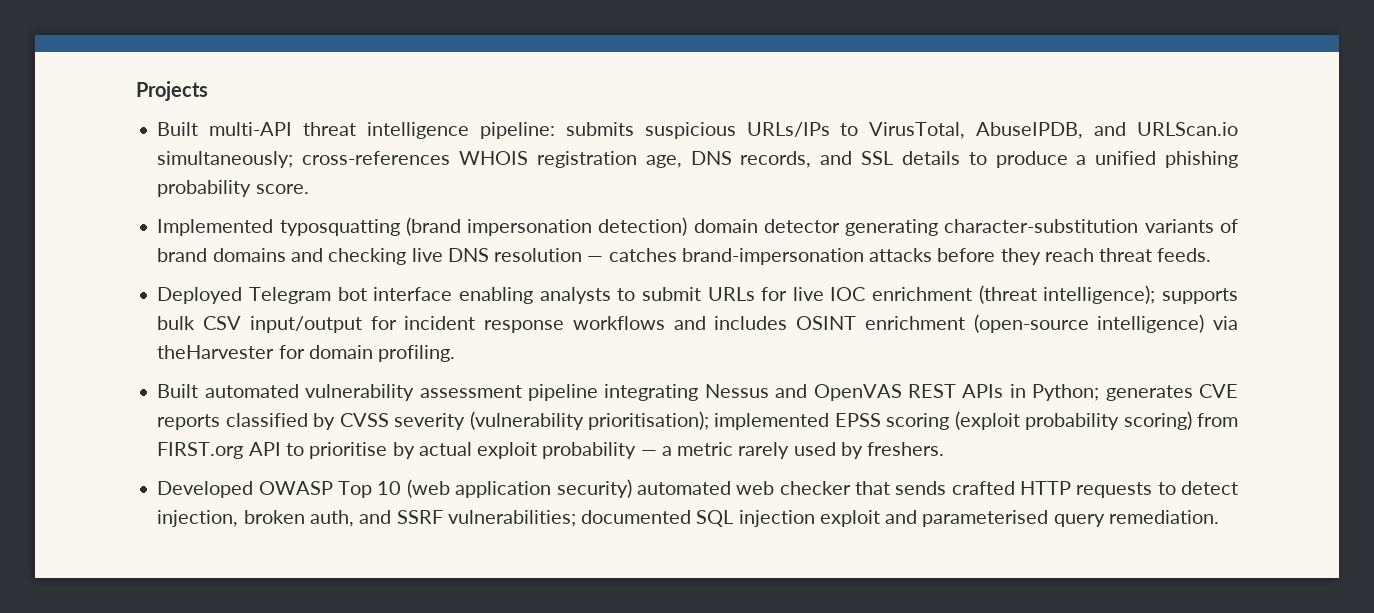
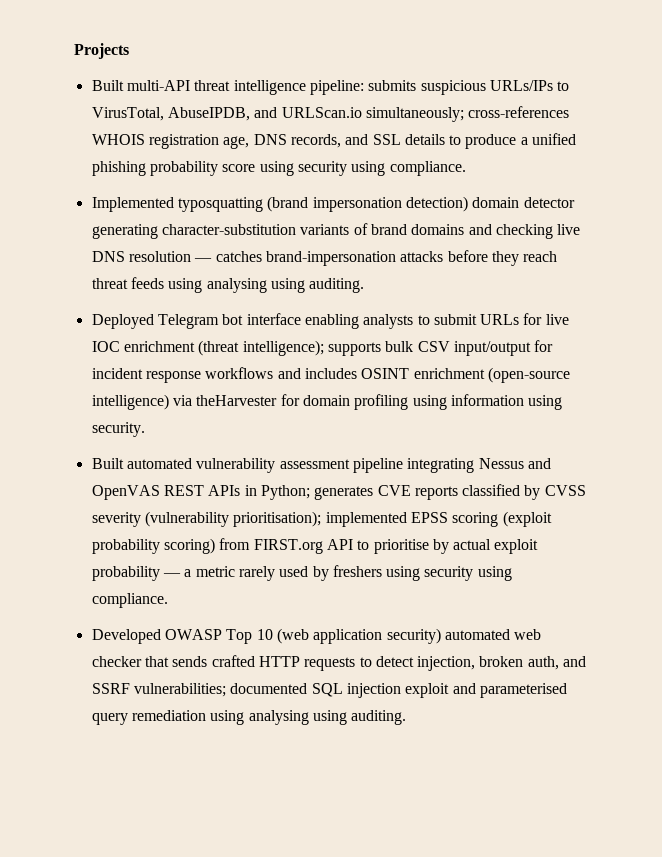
- Built multi-API threat intelligence pipeline: submits suspicious URLs/IPs to VirusTotal, AbuseIPDB, and URLScan.io simultaneously; cross-references WHOIS registration age, DNS records, and SSL details to produce a unified phishing probability score.
+ Built multi-API threat intelligence pipeline: submits suspicious URLs/IPs to VirusTotal, AbuseIPDB, and URLScan.io simultaneously; cross-references WHOIS registration age, DNS records, and SSL details to produce a unified phishing probability score using security using compliance.
- Implemented typosquatting (brand impersonation detection) domain detector generating character-substitution variants of brand domains and checking live DNS resolution — catches brand-impersonation attacks before they reach threat feeds.
+ Implemented typosquatting (brand impersonation detection) domain detector generating character-substitution variants of brand domains and checking live DNS resolution — catches brand-impersonation attacks before they reach threat feeds using analysing using auditing.
- Deployed Telegram bot interface enabling analysts to submit URLs for live IOC enrichment (threat intelligence); supports bulk CSV input/output for incident response workflows and includes OSINT enrichment (open-source intelligence) via theHarvester for domain profiling.
+ Deployed Telegram bot interface enabling analysts to submit URLs for live IOC enrichment (threat intelligence); supports bulk CSV input/output for incident response workflows and includes OSINT enrichment (open-source intelligence) via theHarvester for domain profiling using information using security.
- Built automated vulnerability assessment pipeline integrating Nessus and OpenVAS REST APIs in Python; generates CVE reports classified by CVSS severity (vulnerability prioritisation); implemented EPSS scoring (exploit probability scoring) from FIRST.org API to prioritise by actual exploit probability — a metric rarely used by freshers.
+ Built automated vulnerability assessment pipeline integrating Nessus and OpenVAS REST APIs in Python; generates CVE reports classified by CVSS severity (vulnerability prioritisation); implemented EPSS scoring (exploit probability scoring) from FIRST.org API to prioritise by actual exploit probability — a metric rarely used by freshers using security using compliance.
- Developed OWASP Top 10 (web application security) automated web checker that sends crafted HTTP requests to detect injection, broken auth, and SSRF vulnerabilities; documented SQL injection exploit and parameterised query remediation.
+ Developed OWASP Top 10 (web application security) automated web checker that sends crafted HTTP requests to detect injection, broken auth, and SSRF vulnerabilities; documented SQL injection exploit and parameterised query remediation using analysing using auditing.

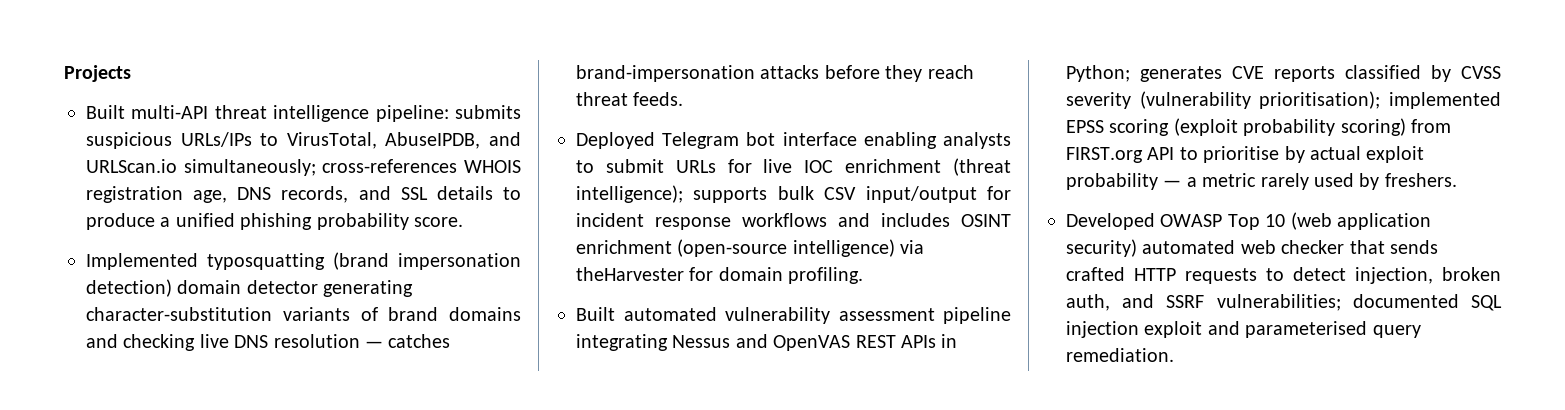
- Built multi-API threat intelligence pipeline: submits suspicious URLs/IPs to VirusTotal, AbuseIPDB, and URLScan.io simultaneously; cross-references WHOIS registration age, DNS records, and SSL details to produce a unified phishing probability score using security using compliance.
+ Built multi-API threat intelligence pipeline: submits suspicious URLs/IPs to VirusTotal, AbuseIPDB, and URLScan.io simultaneously; cross-references WHOIS registration age, DNS records, and SSL details to produce a unified phishing probability score.
- Implemented typosquatting (brand impersonation detection) domain detector generating character-substitution variants of brand domains and checking live DNS resolution — catches brand-impersonation attacks before they reach threat feeds using analysing using auditing.
+ Implemented typosquatting (brand impersonation detection) domain detector generating character-substitution variants of brand domains and checking live DNS resolution — catches brand-impersonation attacks before they reach threat feeds.
- Deployed Telegram bot interface enabling analysts to submit URLs for live IOC enrichment (threat intelligence); supports bulk CSV input/output for incident response workflows and includes OSINT enrichment (open-source intelligence) via theHarvester for domain profiling using information using security.
+ Deployed Telegram bot interface enabling analysts to submit URLs for live IOC enrichment (threat intelligence); supports bulk CSV input/output for incident response workflows and includes OSINT enrichment (open-source intelligence) via theHarvester for domain profiling.
- Built automated vulnerability assessment pipeline integrating Nessus and OpenVAS REST APIs in Python; generates CVE reports classified by CVSS severity (vulnerability prioritisation); implemented EPSS scoring (exploit probability scoring) from FIRST.org API to prioritise by actual exploit probability — a metric rarely used by freshers using security using compliance.
+ Built automated vulnerability assessment pipeline integrating Nessus and OpenVAS REST APIs in Python; generates CVE reports classified by CVSS severity (vulnerability prioritisation); implemented EPSS scoring (exploit probability scoring) from FIRST.org API to prioritise by actual exploit probability — a metric rarely used by freshers.
- Developed OWASP Top 10 (web application security) automated web checker that sends crafted HTTP requests to detect injection, broken auth, and SSRF vulnerabilities; documented SQL injection exploit and parameterised query remediation using analysing using auditing.
+ Developed OWASP Top 10 (web application security) automated web checker that sends crafted HTTP requests to detect injection, broken auth, and SSRF vulnerabilities; documented SQL injection exploit and parameterised query remediation.

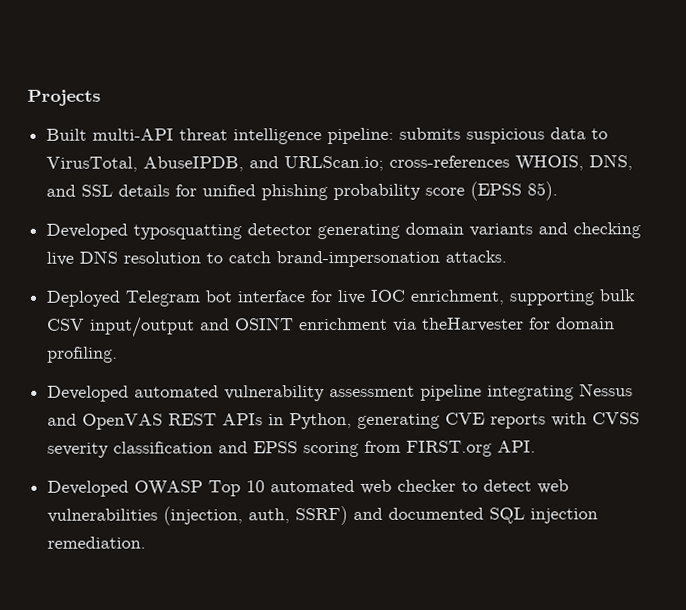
- Built multi-API threat intelligence pipeline: submits suspicious URLs/IPs to VirusTotal, AbuseIPDB, and URLScan.io simultaneously; cross-references WHOIS registration age, DNS records, and SSL details to produce a unified phishing probability score.
- Implemented typosquatting (brand impersonation detection) domain detector generating character-substitution variants of brand domains and checking live DNS resolution — catches brand-impersonation attacks before they reach threat feeds.
- Deployed Telegram bot interface enabling analysts to submit URLs for live IOC enrichment (threat intelligence); supports bulk CSV input/output for incident response workflows and includes OSINT enrichment (open-source intelligence) via theHarvester for domain profiling.
+ Built multi-API threat intelligence pipeline: submits suspicious data to VirusTotal, AbuseIPDB, and URLScan.io; cross-references WHOIS, DNS, and SSL details for unified phishing probability score (EPSS 85).
+ Developed typosquatting detector generating domain variants and checking live DNS resolution to catch brand-impersonation attacks.
+ Deployed Telegram bot interface for live IOC enrichment, supporting bulk CSV input/output and OSINT enrichment via theHarvester for domain profiling.
- Built automated vulnerability assessment pipeline integrating Nessus and OpenVAS REST APIs in Python; generates CVE reports classified by CVSS severity (vulnerability prioritisation); implemented EPSS scoring (exploit probability scoring) from FIRST.org API to prioritise by actual exploit probability — a metric rarely used by freshers.
- Developed OWASP Top 10 (web application security) automated web checker that sends crafted HTTP requests to detect injection, broken auth, and SSRF vulnerabilities; documented SQL injection exploit and parameterised query remediation.
+ Developed automated vulnerability assessment pipeline integrating Nessus and OpenVAS REST APIs in Python, generating CVE reports with CVSS severity classification and EPSS scoring from FIRST.org API.
+ Developed OWASP Top 10 automated web checker to detect web vulnerabilities (injection, auth, SSRF) and documented SQL injection remediation.

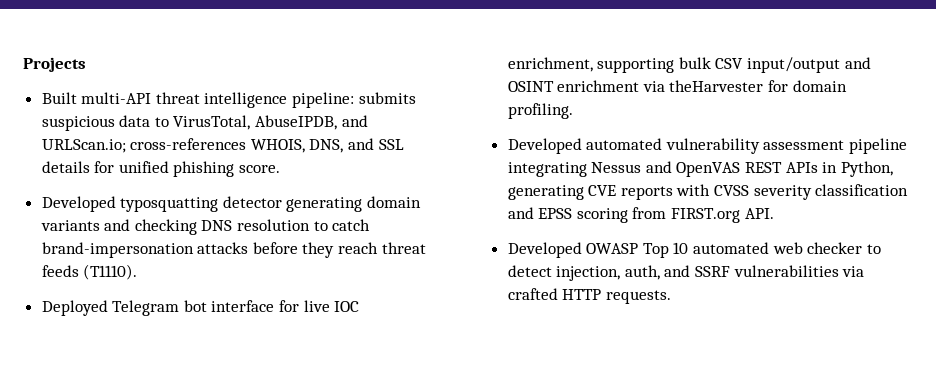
- Built multi-API threat intelligence pipeline: submits suspicious data to VirusTotal, AbuseIPDB, and URLScan.io; cross-references WHOIS, DNS, and SSL details for unified phishing probability score (EPSS 85).
+ Built multi-API threat intelligence pipeline: submits suspicious data to VirusTotal, AbuseIPDB, and URLScan.io; cross-references WHOIS, DNS, and SSL details for unified phishing score.
- Developed typosquatting detector generating domain variants and checking live DNS resolution to catch brand-impersonation attacks.
+ Developed typosquatting detector generating domain variants and checking DNS resolution to catch brand-impersonation attacks before they reach threat feeds (T1110).
- Developed OWASP Top 10 automated web checker to detect web vulnerabilities (injection, auth, SSRF) and documented SQL injection remediation.
+ Developed OWASP Top 10 automated web checker to detect injection, auth, and SSRF vulnerabilities via crafted HTTP requests.

